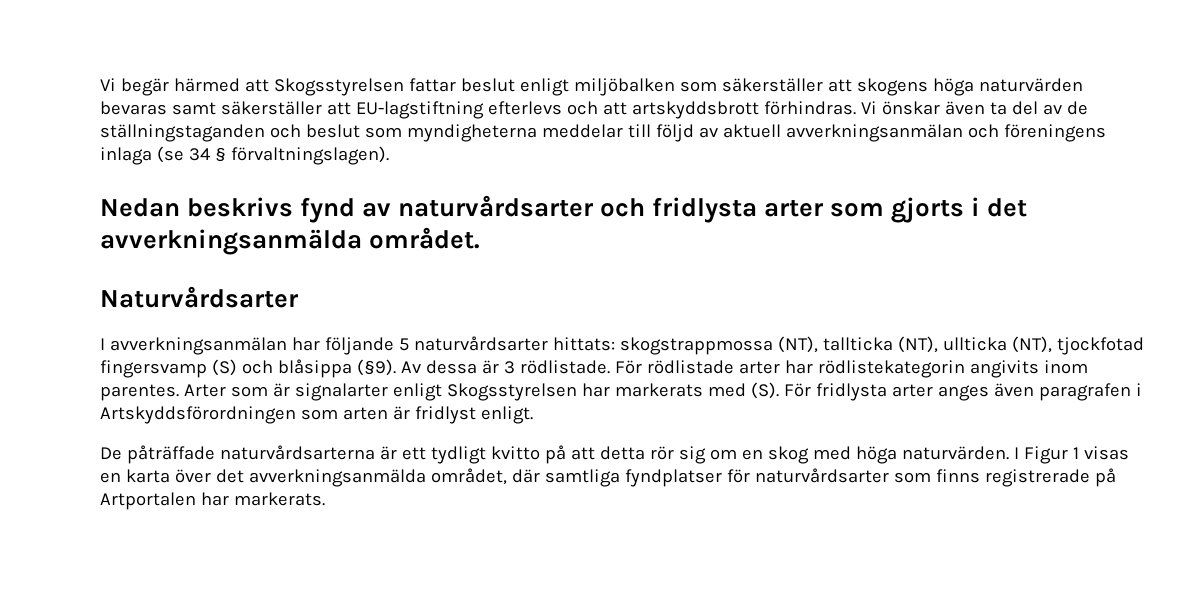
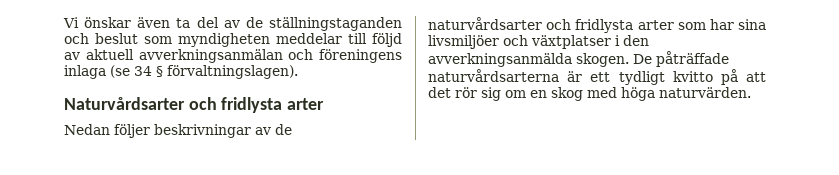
- Vi begär härmed att Skogsstyrelsen fattar beslut enligt miljöbalken som säkerställer att skogens höga naturvärden bevaras samt säkerställer att EU-lagstiftning efterlevs och att artskyddsbrott förhindras. Vi önskar även ta del av de ställningstaganden och beslut som myndigheterna meddelar till följd av aktuell avverkningsanmälan och föreningens inlaga (se 34 § förvaltningslagen).
+ Vi önskar även ta del av de ställningstaganden och beslut som myndigheten meddelar till följd av aktuell avverkningsanmälan och föreningens inlaga (se 34 § förvaltningslagen).
- Nedan beskrivs fynd av naturvårdsarter och fridlysta arter som gjorts i det avverkningsanmälda området.
- Naturvårdsarter
- I avverkningsanmälan har följande 5 naturvårdsarter hittats: skogstrappmossa (NT), tallticka (NT), ullticka (NT), tjockfotad fingersvamp (S) och blåsippa (§9). Av dessa är 3 rödlistade. För rödlistade arter har rödlistekategorin angivits inom parentes. Arter som är signalarter enligt Skogsstyrelsen har markerats med (S). För fridlysta arter anges även paragrafen i Artskyddsförordningen som arten är fridlyst enligt.
- De påträffade naturvårdsarterna är ett tydligt kvitto på att detta rör sig om en skog med höga naturvärden. I Figur 1 visas en karta över det avverkningsanmälda området, där samtliga fyndplatser för naturvårdsarter som finns registrerade på Artportalen har markerats.
+ Naturvårdsarter och fridlysta arter
+ Nedan följer beskrivningar av de naturvårdsarter och fridlysta arter som har sina livsmiljöer och växtplatser i den avverkningsanmälda skogen. De påträffade naturvårdsarterna är ett tydligt kvitto på att det rör sig om en skog med höga naturvärden.

